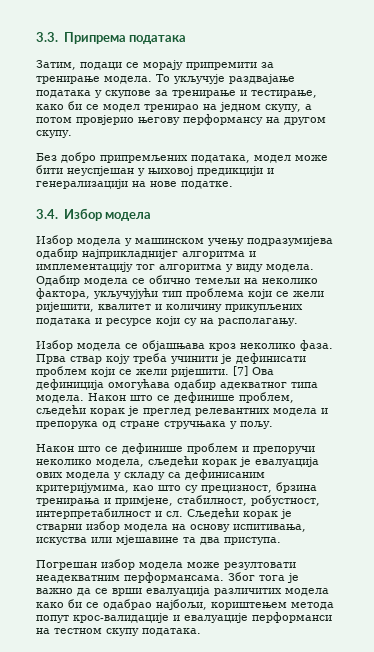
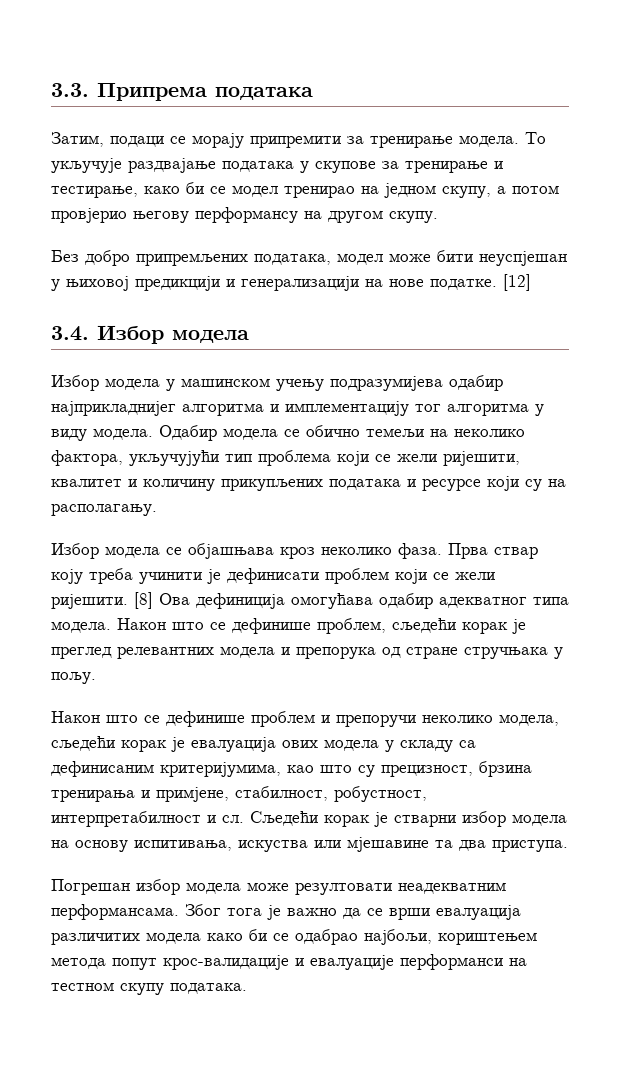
+ [12]
- [7] Ова дефиниција омогућава одабир адекватног типа модела.
+ [8] Ова дефиниција омогућава одабир адекватног типа модела.

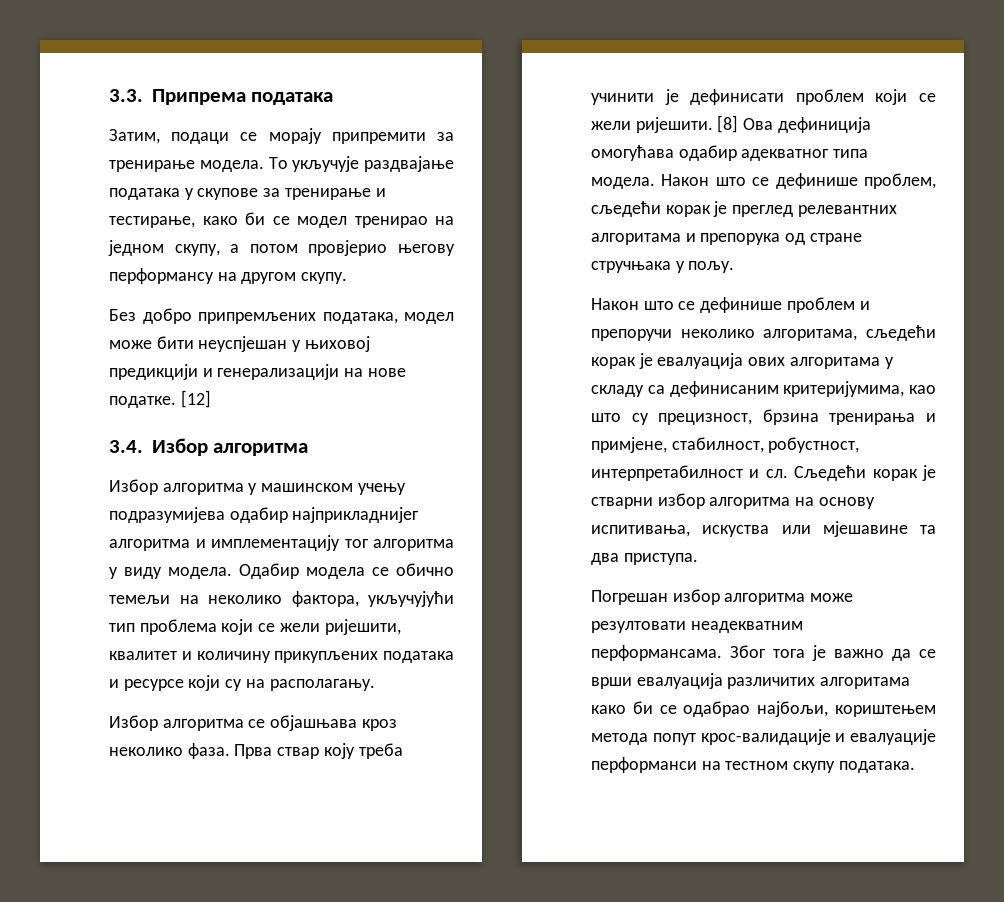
- 3.4. Избор модела
- Избор модела у машинском учењу подразумијева одабир најприкладнијег алгоритма и имплементацију тог алгоритма у виду модела.
+ 3.4. Избор алгоритма
+ Избор алгоритма у машинском учењу подразумијева одабир најприкладнијег алгоритма и имплементацију тог алгоритма у виду модела.
- Избор модела се објашњава кроз неколико фаза.
+ Избор алгоритма се објашњава кроз неколико фаза.
- Након што се дефинише проблем, сљедећи корак је преглед релевантних модела и препорука од стране стручњака у пољу.
+ Након што се дефинише проблем, сљедећи корак је преглед релевантних алгоритама и препорука од стране стручњака у пољу.
- Након што се дефинише проблем и препоручи неколико модела, сљедећи корак је евалуација ових модела у складу са дефинисаним критеријумима, као што су прецизност, брзина тренирања и примјене, стабилност, робустност, интерпретабилност и сл.
+ Након што се дефинише проблем и препоручи неколико алгоритама, сљедећи корак је евалуација ових алгоритама у складу са дефинисаним критеријумима, као што су прецизност, брзина тренирања и примјене, стабилност, робустност, интерпретабилност и сл.
- Сљедећи корак је стварни избор модела на основу испитивања, искуства или мјешавине та два приступа.
+ Сљедећи корак је стварни избор алгоритма на основу испитивања, искуства или мјешавине та два приступа.
- Погрешан избор модела може резултовати неадекватним перформансама.
+ Погрешан избор алгоритма може резултовати неадекватним перформансама.
- Због тога је важно да се врши евалуација различитих модела како би се одабрао најбољи, кориштењем метода попут крос-валидације и евалуације перформанси на тестном скупу података.
+ Због тога је важно да се врши евалуација различитих алгоритама како би се одабрао најбољи, кориштењем метода попут крос-валидације и евалуације перформанси на тестном скупу података.

